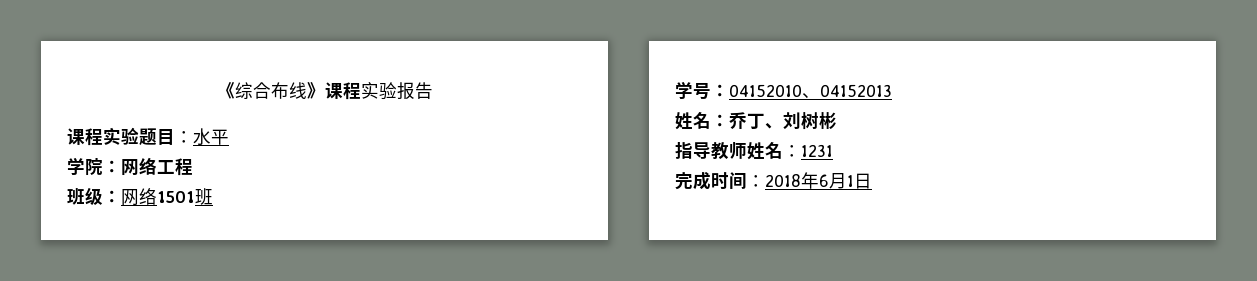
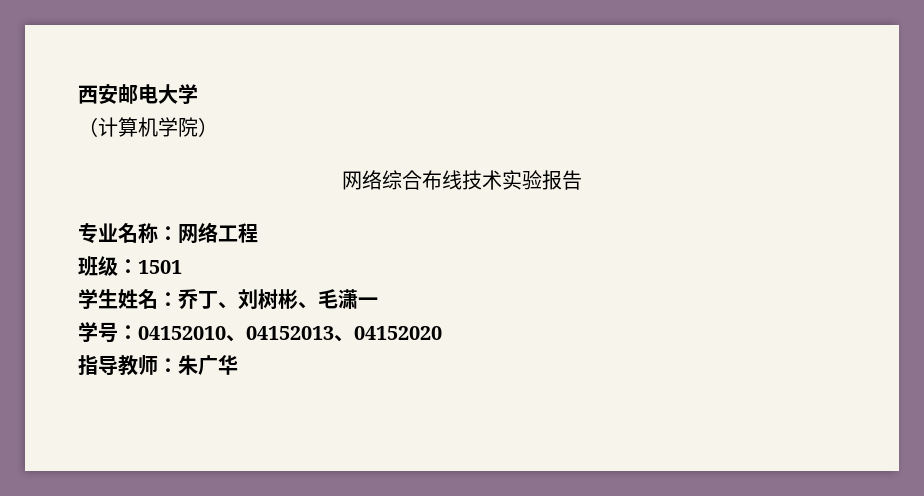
- 《综合布线》课程实验报告
+ 西安邮电大学
+ （计算机学院）
+ 网络综合布线技术实验报告
- 课程实验题目：水平
- 学院：网络工程
+ 专业名称：网络工程
- 班级：网络1501班
- 学号：04152010、04152013
- 姓名：乔丁、刘树彬
- 指导教师姓名：1231
- 完成时间：2018年6月1日
+ 班级：1501
+ 学生姓名：乔丁、刘树彬、毛潇一
+ 学号：04152010、04152013、04152020
+ 指导教师：朱广华

